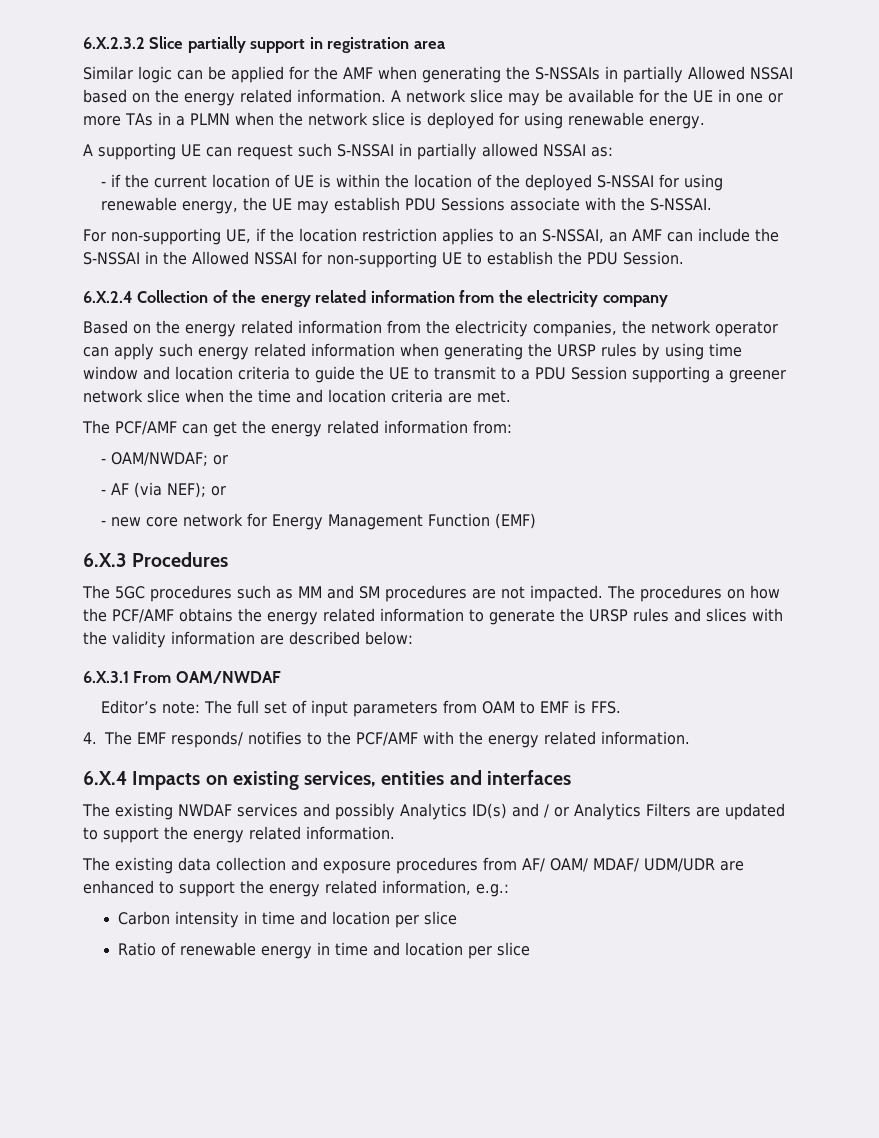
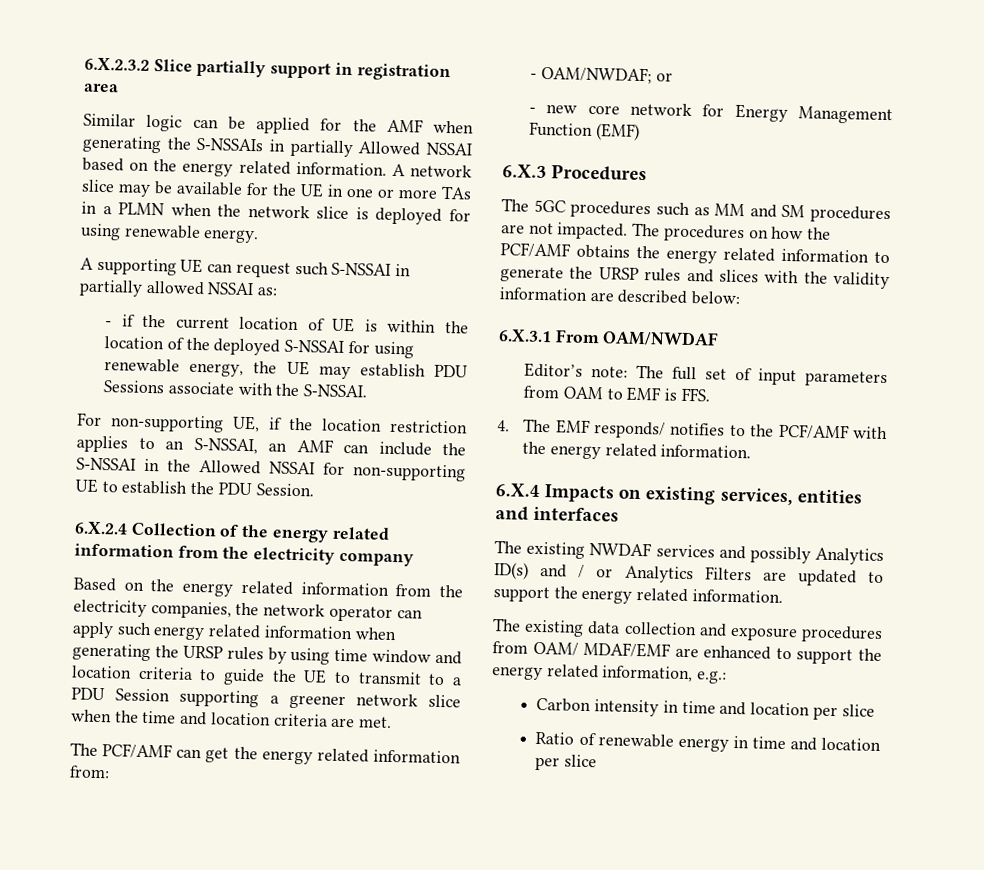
- - AF (via NEF); or
- The existing data collection and exposure procedures from AF/ OAM/ MDAF/ UDM/UDR are enhanced to support the energy related information, e.g.:
+ The existing data collection and exposure procedures from OAM/ MDAF/EMF are enhanced to support the energy related information, e.g.:

